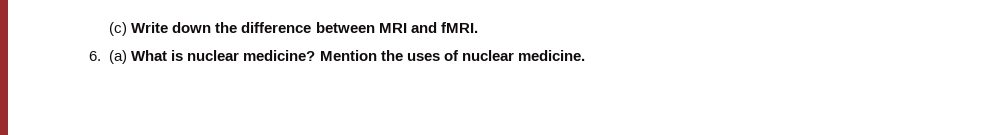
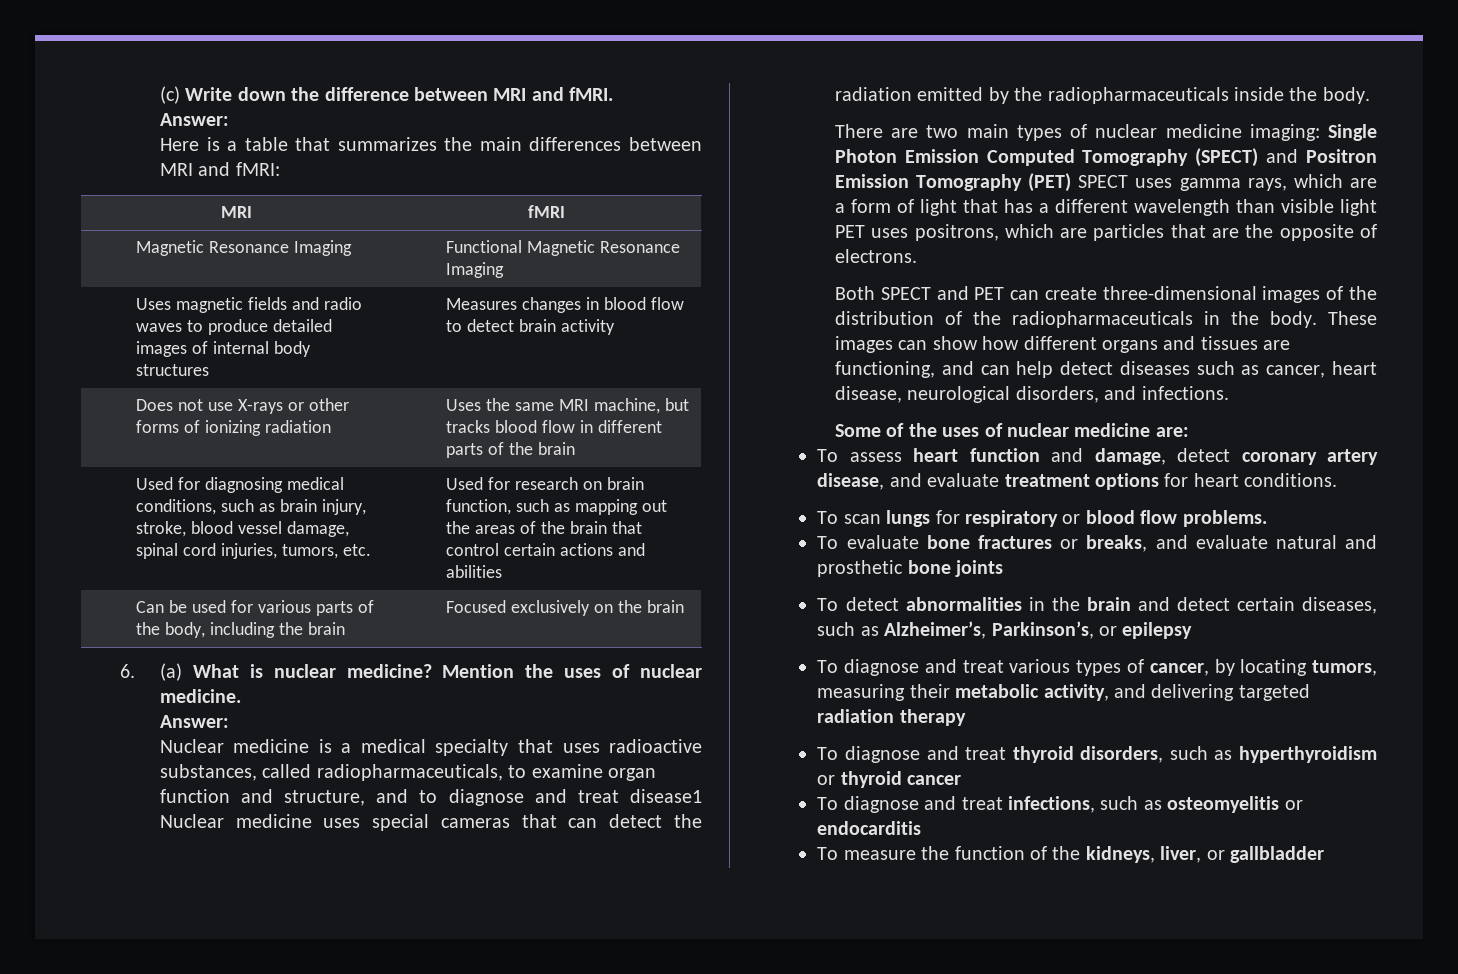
  (c) Write down the difference between MRI and fMRI.
+ Answer:
+ Here is a table that summarizes the main differences between MRI and fMRI:
+ MRI | fMRI
+ Magnetic Resonance Imaging | Functional Magnetic Resonance Imaging
+ Uses magnetic fields and radio waves to produce detailed images of internal body structures | Measures changes in blood flow to detect brain activity
+ Does not use X-rays or other forms of ionizing radiation | Uses the same MRI machine, but tracks blood flow in different parts of the brain
+ Used for diagnosing medical conditions, such as brain injury, stroke, blood vessel damage, spinal cord injuries, tumors, etc. | Used for research on brain function, such as mapping out the areas of the brain that control certain actions and abilities
+ Can be used for various parts of the body, including the brain | Focused exclusively on the brain
  Mention the uses of nuclear medicine.
+ Answer:
+ Nuclear medicine is a medical specialty that uses radioactive substances, called radiopharmaceuticals, to examine organ function and structure, and to diagnose and treat disease1 Nuclear medicine uses special cameras that can detect the radiation emitted by the radiopharmaceuticals inside the body.
+ There are two main types of nuclear medicine imaging: Single Photon Emission Computed Tomography (SPECT) and Positron Emission Tomography (PET) SPECT uses gamma rays, which are a form of light that has a different wavelength than visible light PET uses positrons, which are particles that are the opposite of electrons.
+ Both SPECT and PET can create three-dimensional images of the distribution of the radiopharmaceuticals in the body. These images can show how different organs and tissues are functioning, and can help detect diseases such as cancer, heart disease, neurological disorders, and infections.
+ Some of the uses of nuclear medicine are:
+ To assess heart function and damage, detect coronary artery disease, and evaluate treatment options for heart conditions.
+ To scan lungs for respiratory or blood flow problems.
+ To evaluate bone fractures or breaks, and evaluate natural and prosthetic bone joints
+ To detect abnormalities in the brain and detect certain diseases, such as Alzheimer’s, Parkinson’s, or epilepsy
+ To diagnose and treat various types of cancer, by locating tumors, measuring their metabolic activity, and delivering targeted radiation therapy
+ To diagnose and treat thyroid disorders, such as hyperthyroidism or thyroid cancer
+ To diagnose and treat infections, such as osteomyelitis or endocarditis
+ To measure the function of the kidneys, liver, or gallbladder

